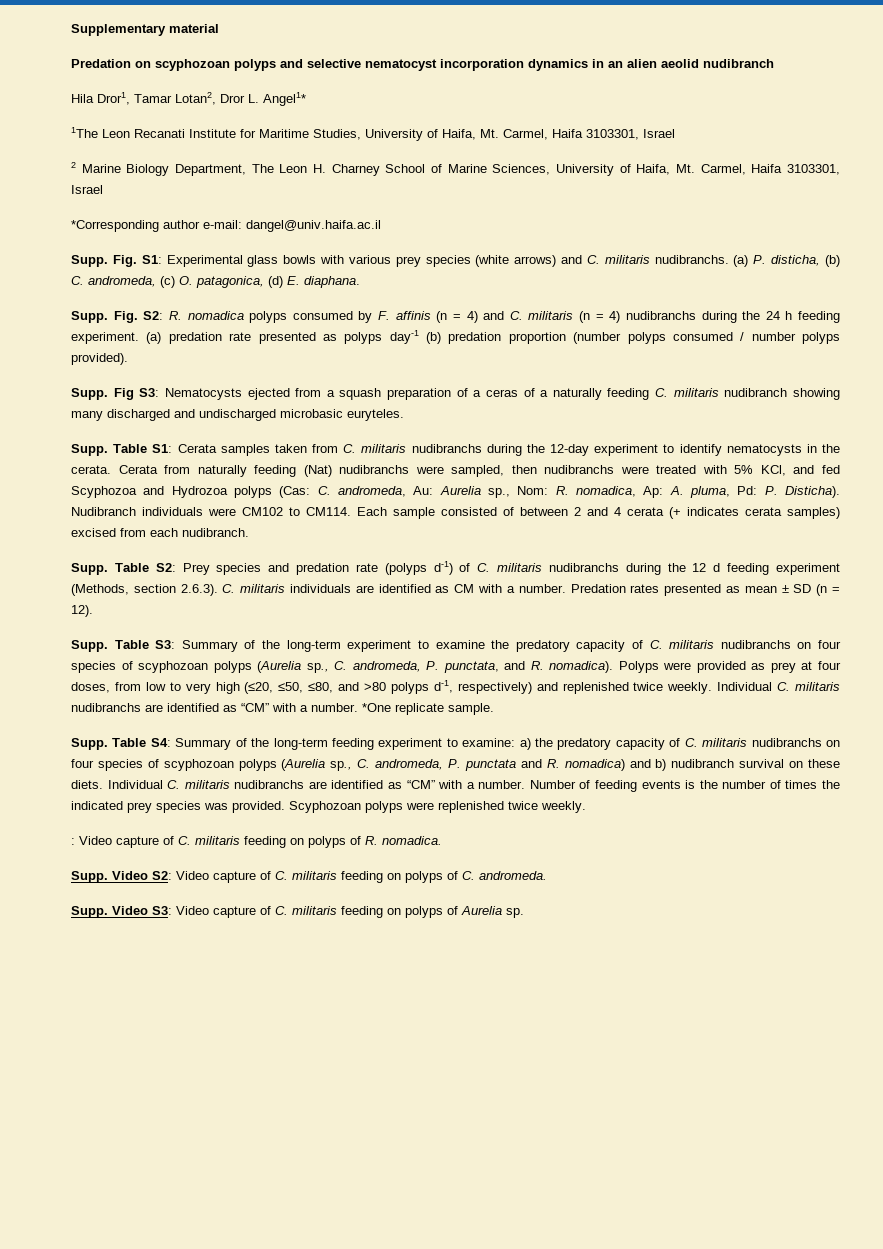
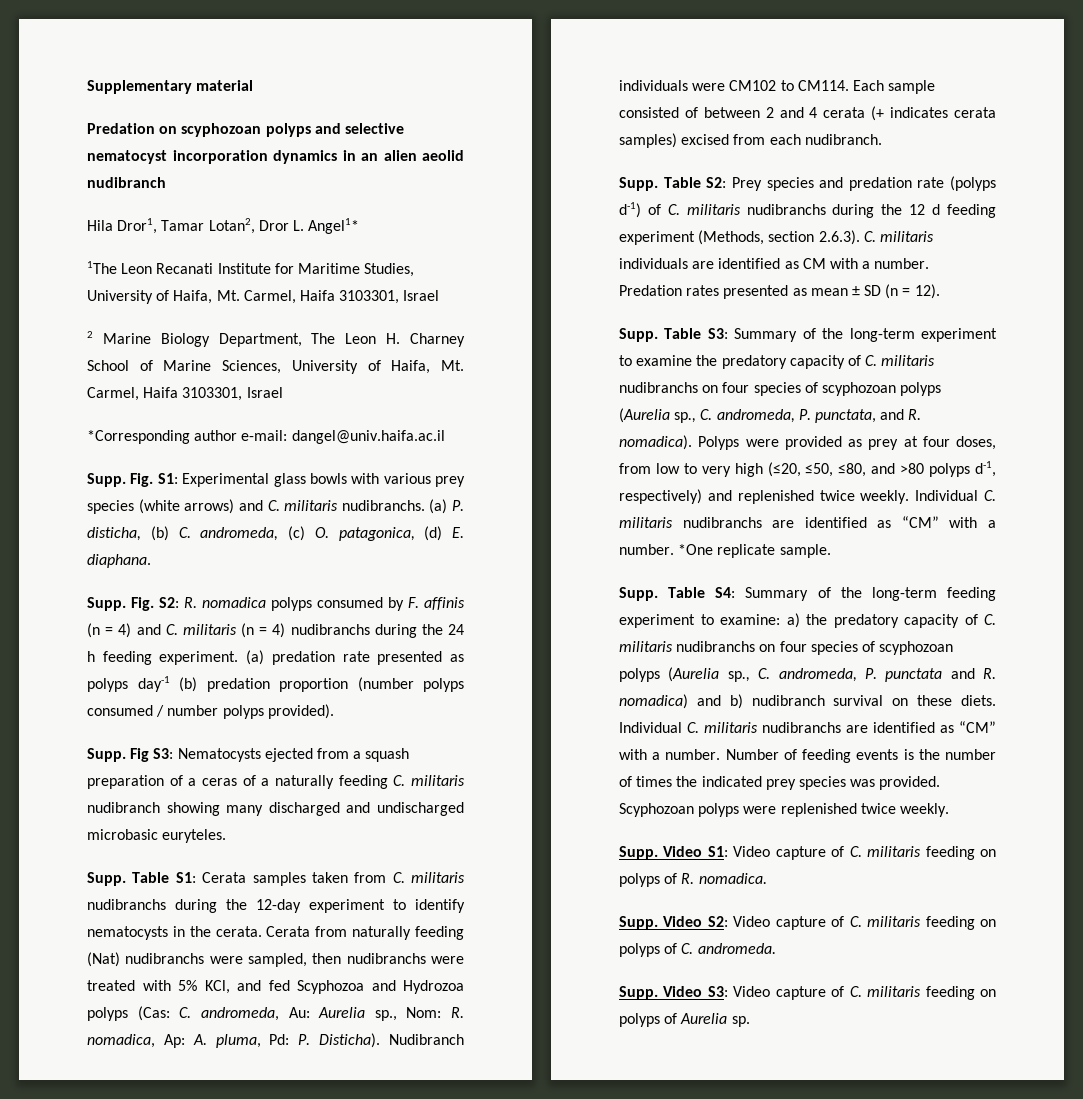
- : Video capture of C. militaris feeding on polyps of R. nomadica.
+ Supp. Video S1: Video capture of C. militaris feeding on polyps of R. nomadica.

